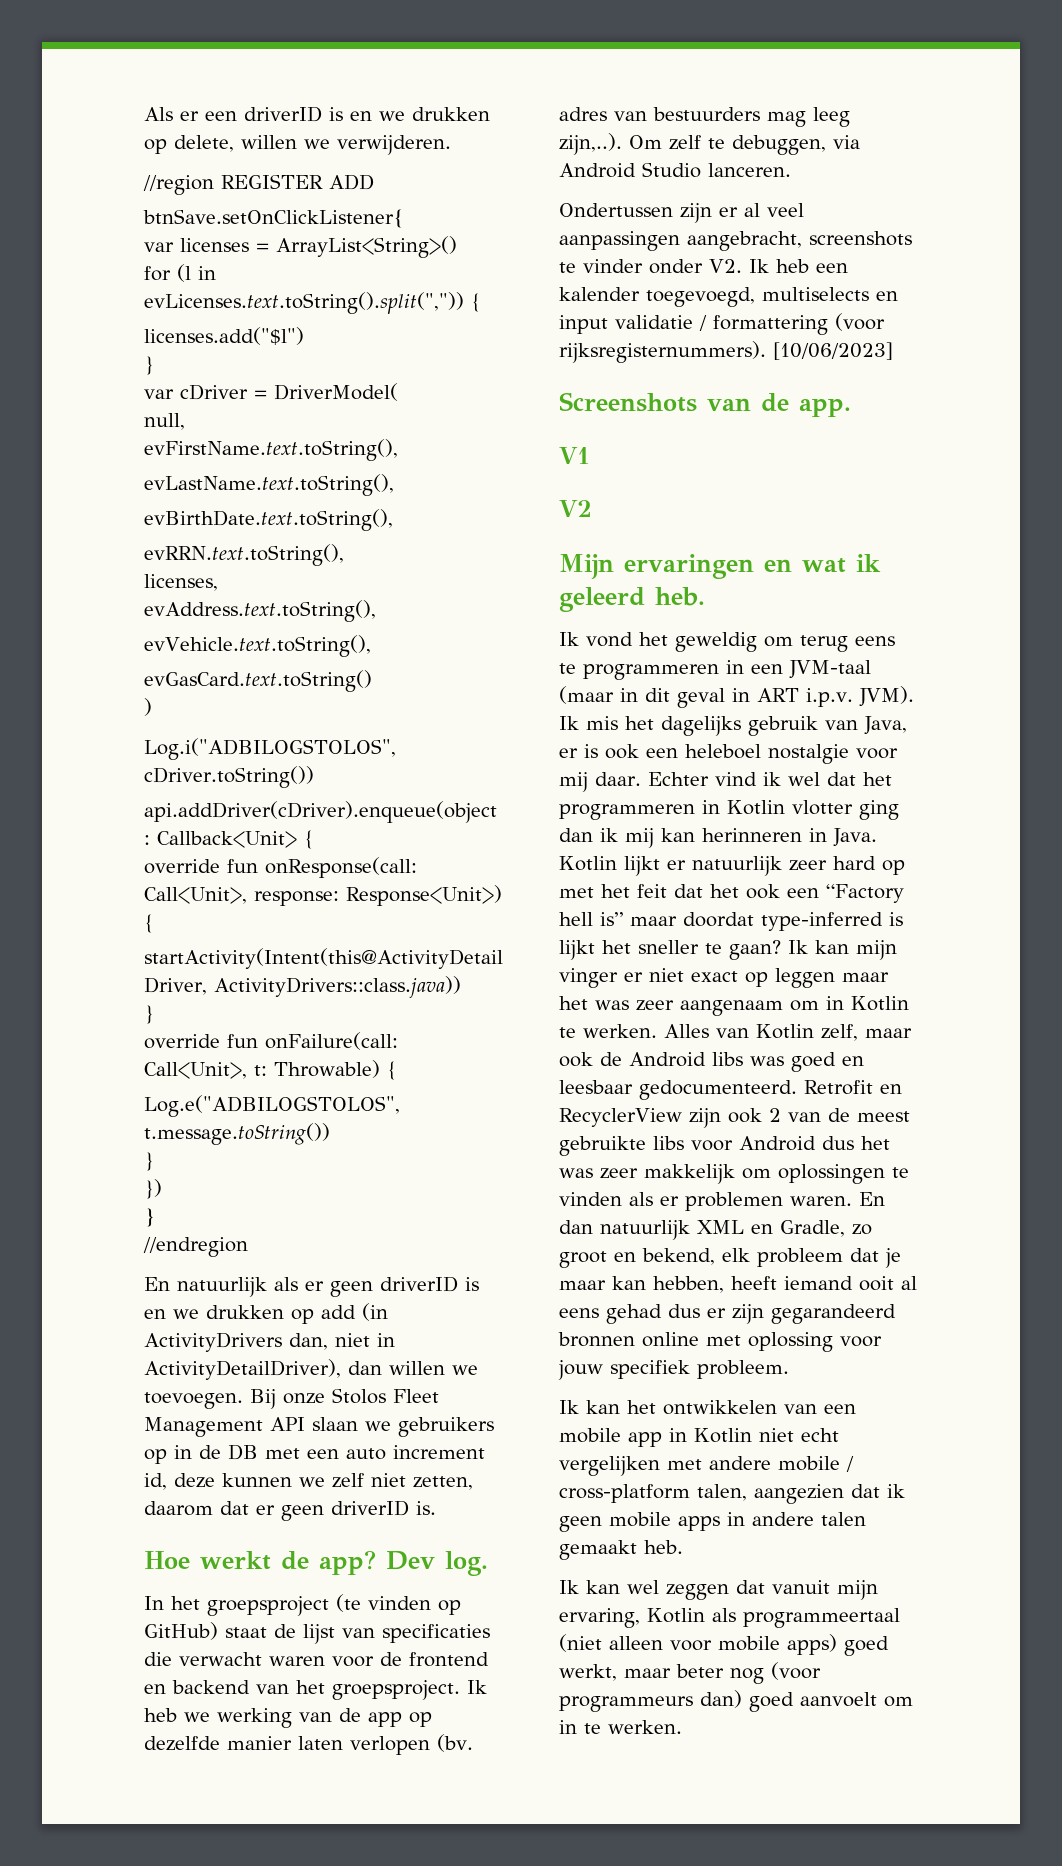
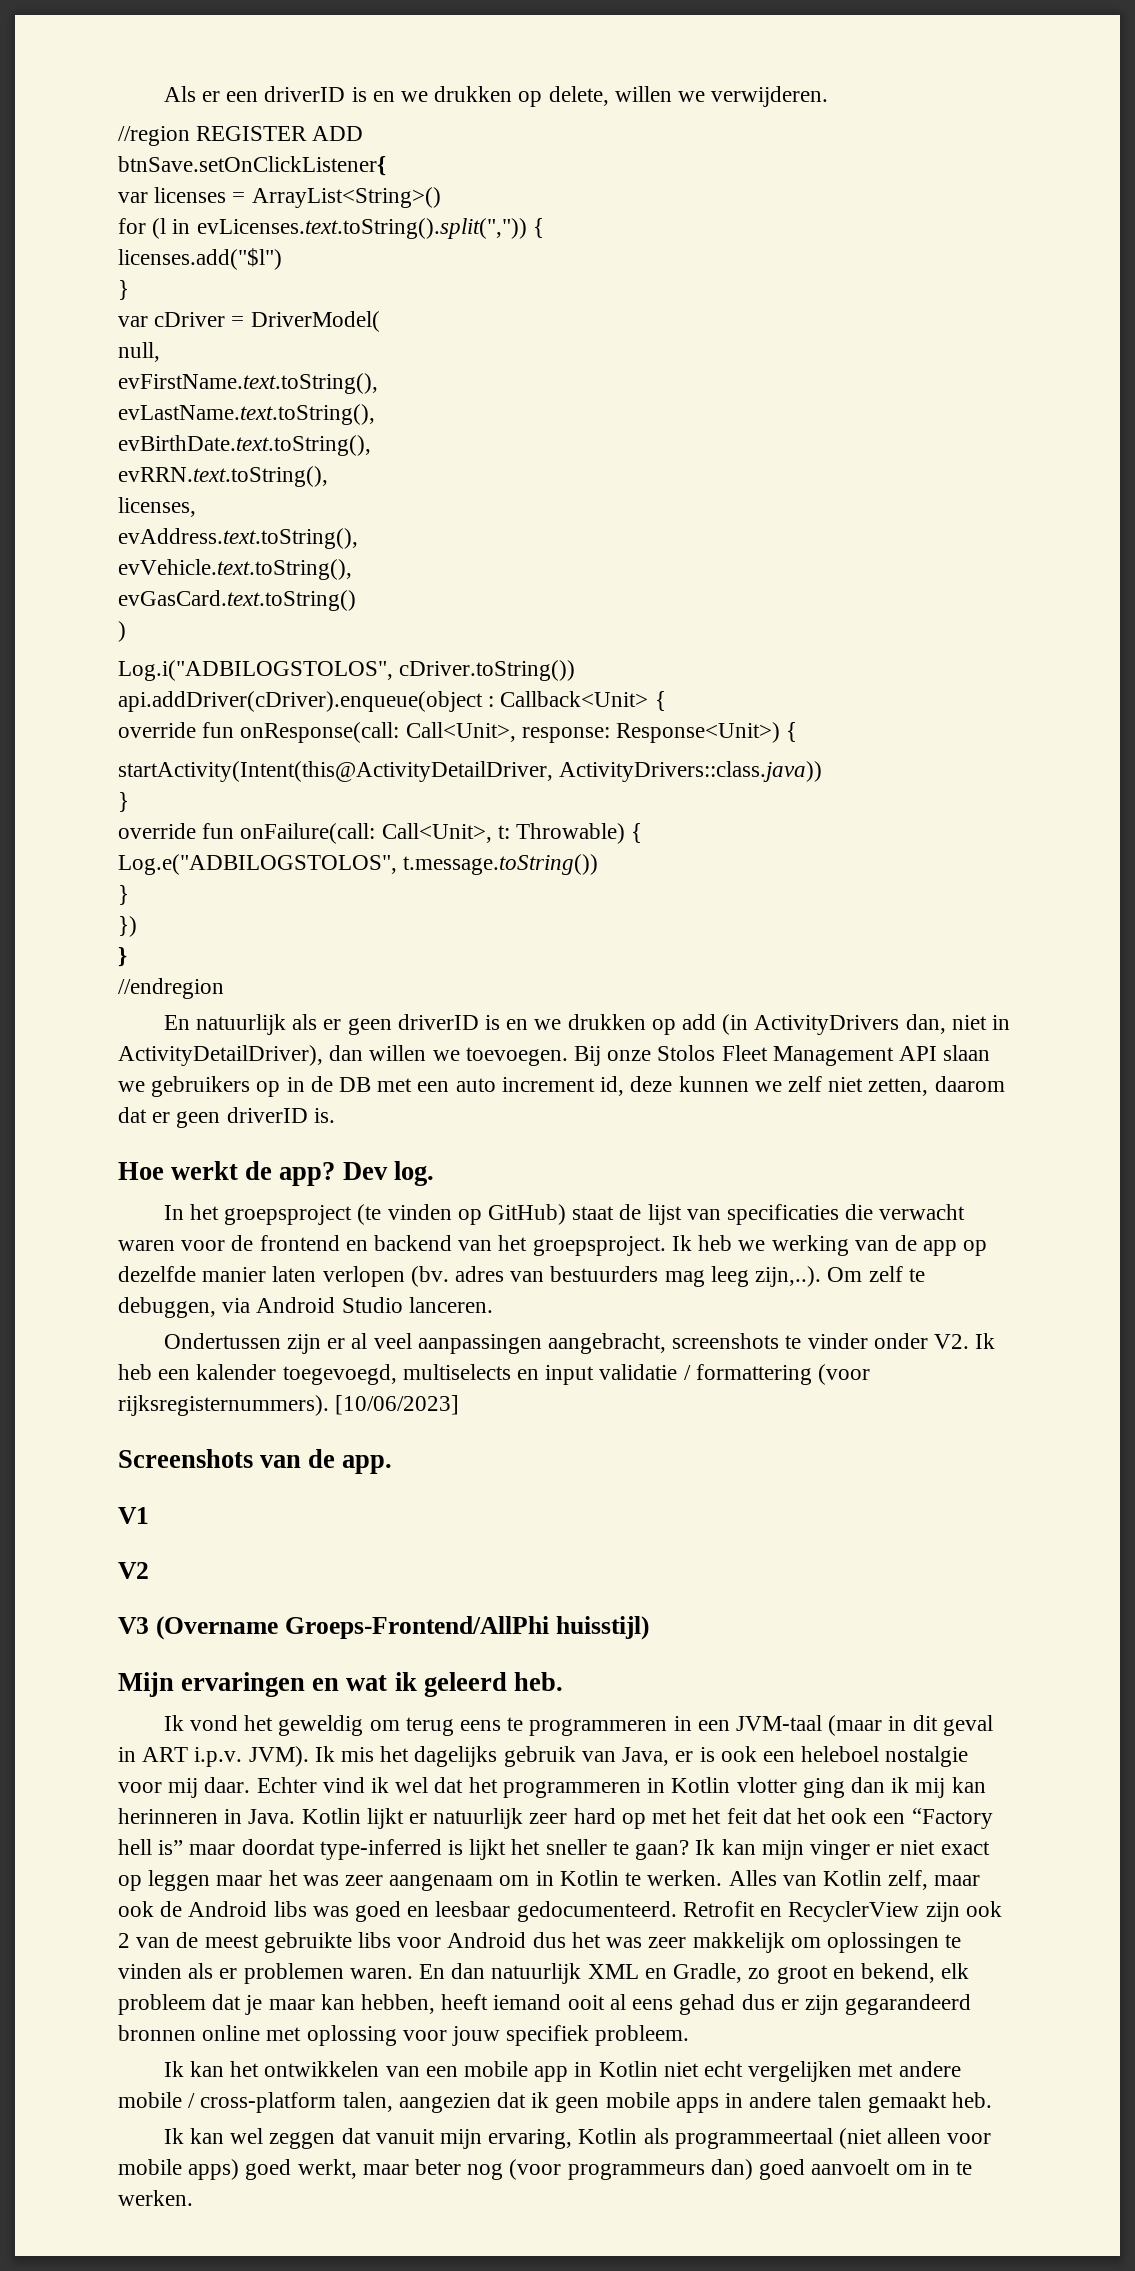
+ V3 (Overname Groeps-Frontend/AllPhi huisstijl)

